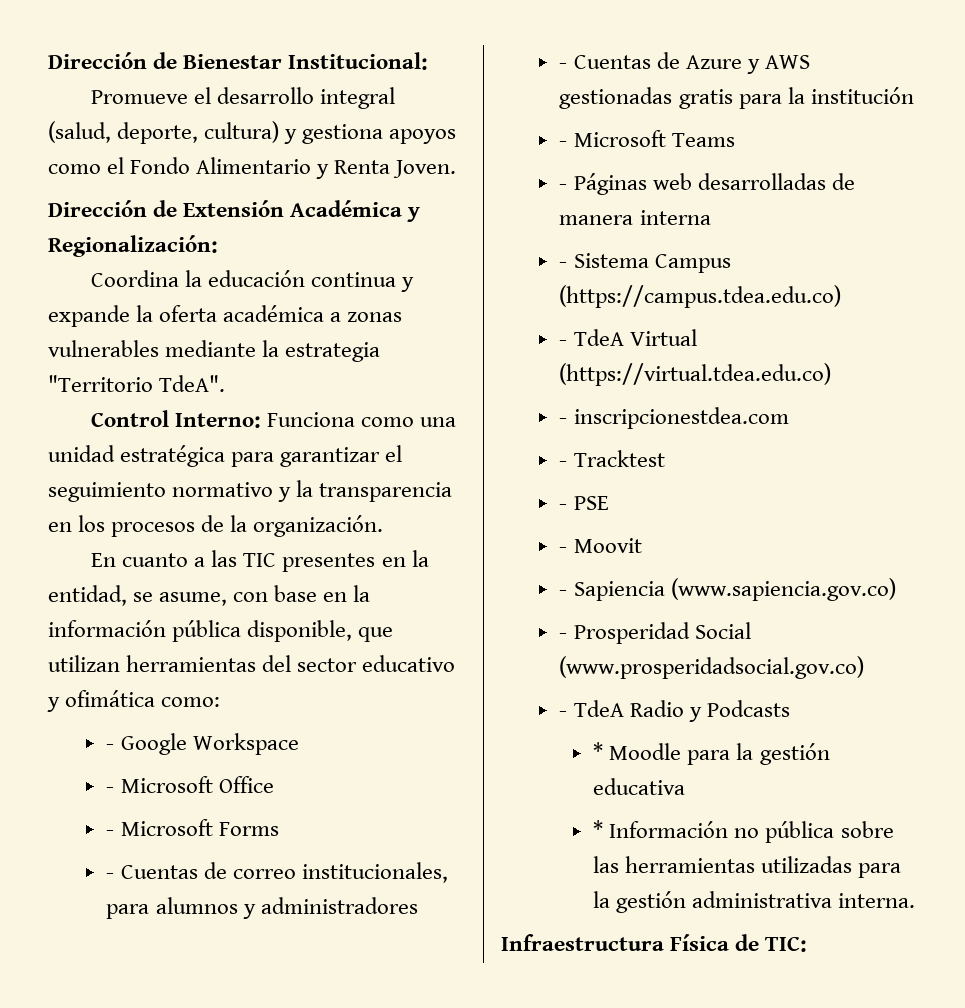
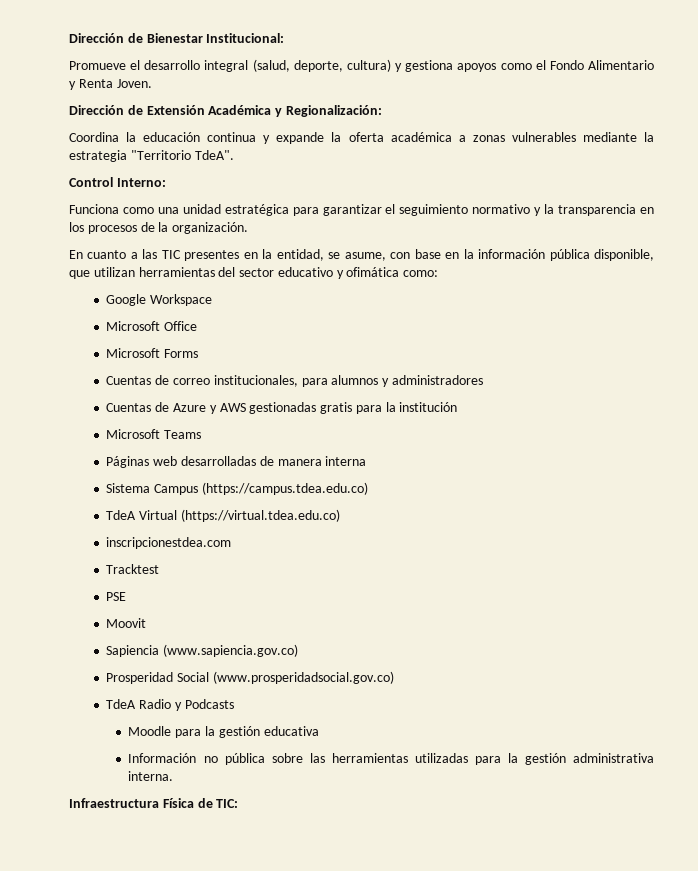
- Control Interno: Funciona como una unidad estratégica para garantizar el seguimiento normativo y la transparencia en los procesos de la organización.
+ Control Interno:
+ Funciona como una unidad estratégica para garantizar el seguimiento normativo y la transparencia en los procesos de la organización.
- - Google Workspace
+ Google Workspace
- - Microsoft Office
+ Microsoft Office
- - Microsoft Forms
+ Microsoft Forms
- - Cuentas de correo institucionales, para alumnos y administradores
+ Cuentas de correo institucionales, para alumnos y administradores
- - Cuentas de Azure y AWS gestionadas gratis para la institución
+ Cuentas de Azure y AWS gestionadas gratis para la institución
- - Microsoft Teams
+ Microsoft Teams
- - Páginas web desarrolladas de manera interna
+ Páginas web desarrolladas de manera interna
- - Sistema Campus (https://campus.tdea.edu.co)
+ Sistema Campus (https://campus.tdea.edu.co)
- - TdeA Virtual (https://virtual.tdea.edu.co)
+ TdeA Virtual (https://virtual.tdea.edu.co)
- - inscripcionestdea.com
+ inscripcionestdea.com
- - Tracktest
+ Tracktest
- - PSE
+ PSE
- - Moovit
+ Moovit
- - Sapiencia (www.sapiencia.gov.co)
+ Sapiencia (www.sapiencia.gov.co)
- - Prosperidad Social (www.prosperidadsocial.gov.co)
+ Prosperidad Social (www.prosperidadsocial.gov.co)
- - TdeA Radio y Podcasts
+ TdeA Radio y Podcasts
- * Moodle para la gestión educativa
+ Moodle para la gestión educativa
- * Información no pública sobre las herramientas utilizadas para la gestión administrativa interna.
+ Información no pública sobre las herramientas utilizadas para la gestión administrativa interna.

